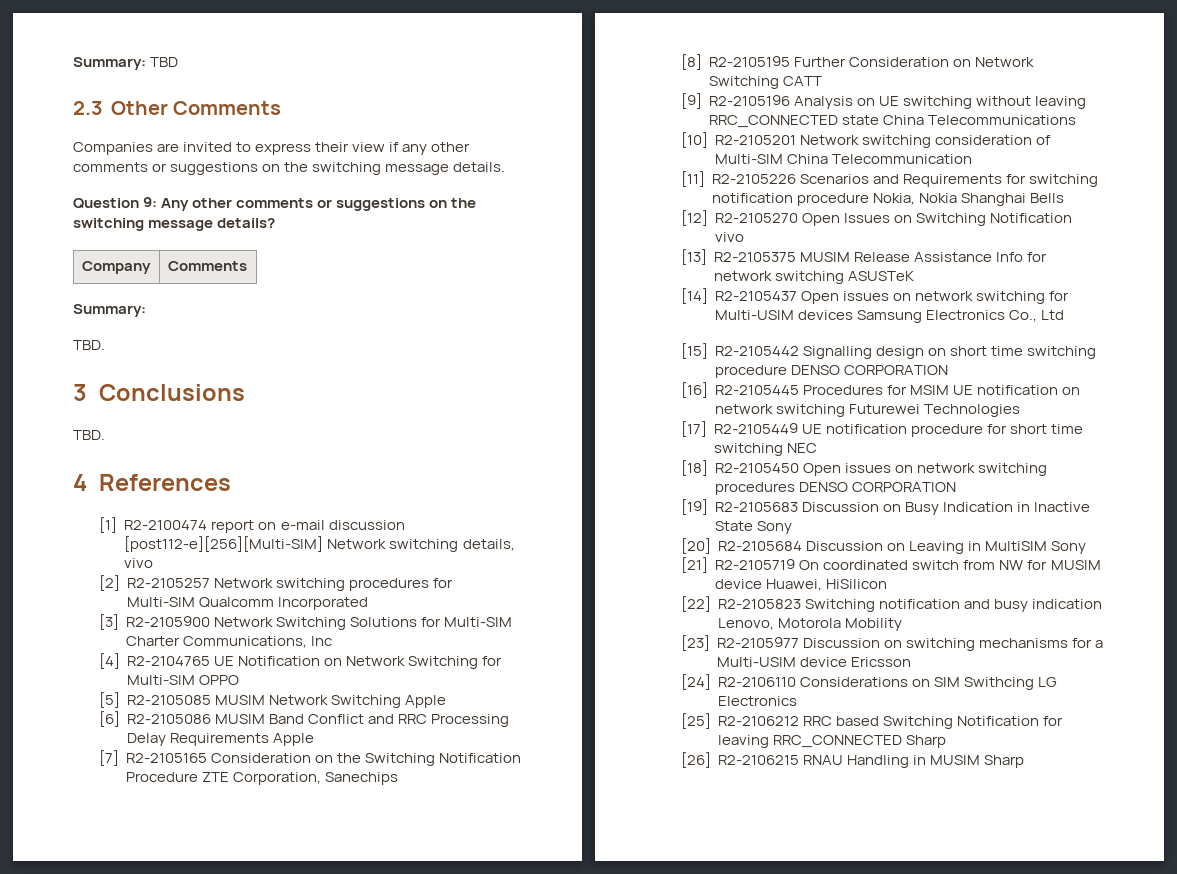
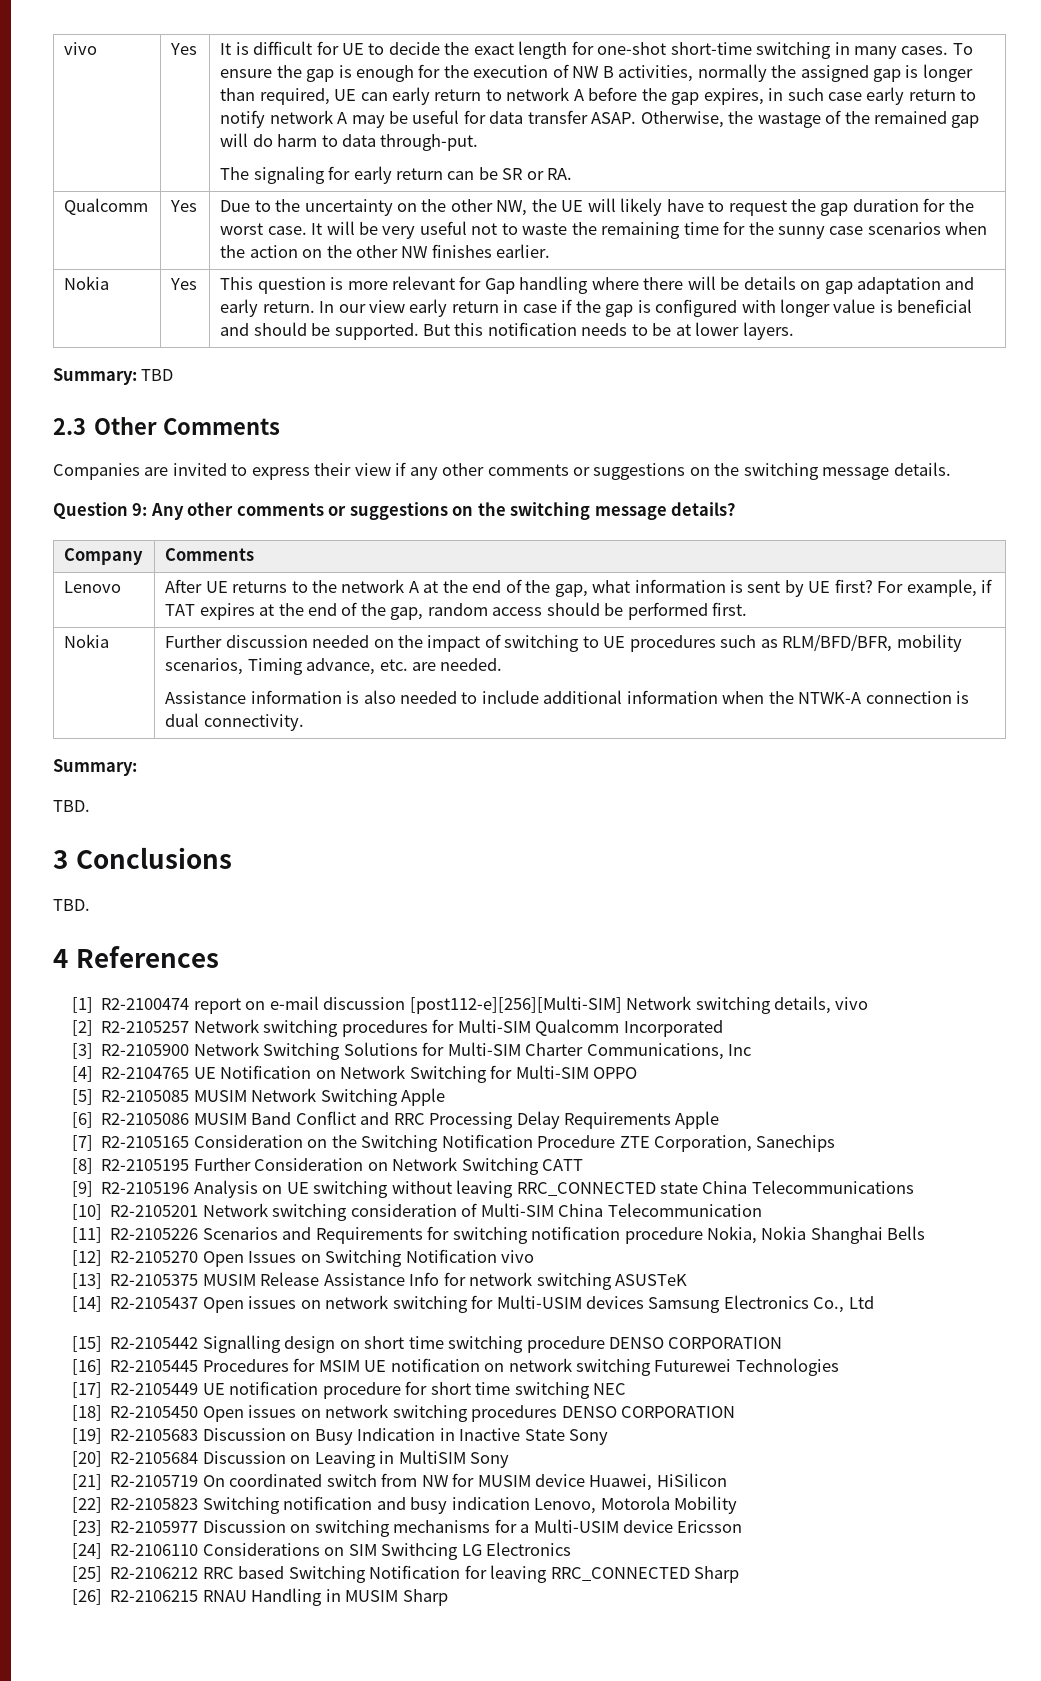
+ vivo | Yes | It is difficult for UE to decide the exact length for one-shot short-time switching in many cases. To ensure the gap is enough for the execution of NW B activities, normally the assigned gap is longer than required, UE can early return to network A before the gap expires, in such case early return to notify network A may be useful for data transfer ASAP. Otherwise, the wastage of the remained gap will do harm to data through-put.
+ The signaling for early return can be SR or RA.
+ Qualcomm | Yes | Due to the uncertainty on the other NW, the UE will likely have to request the gap duration for the worst case. It will be very useful not to waste the remaining time for the sunny case scenarios when the action on the other NW finishes earlier.
+ Nokia | Yes | This question is more relevant for Gap handling where there will be details on gap adaptation and early return. In our view early return in case if the gap is configured with longer value is beneficial and should be supported. But this notification needs to be at lower layers.
+ Lenovo | After UE returns to the network A at the end of the gap, what information is sent by UE first? For example, if TAT expires at the end of the gap, random access should be performed first.
+ Nokia | Further discussion needed on the impact of switching to UE procedures such as RLM/BFD/BFR, mobility scenarios, Timing advance, etc. are needed.
+ Assistance information is also needed to include additional information when the NTWK-A connection is dual connectivity.

